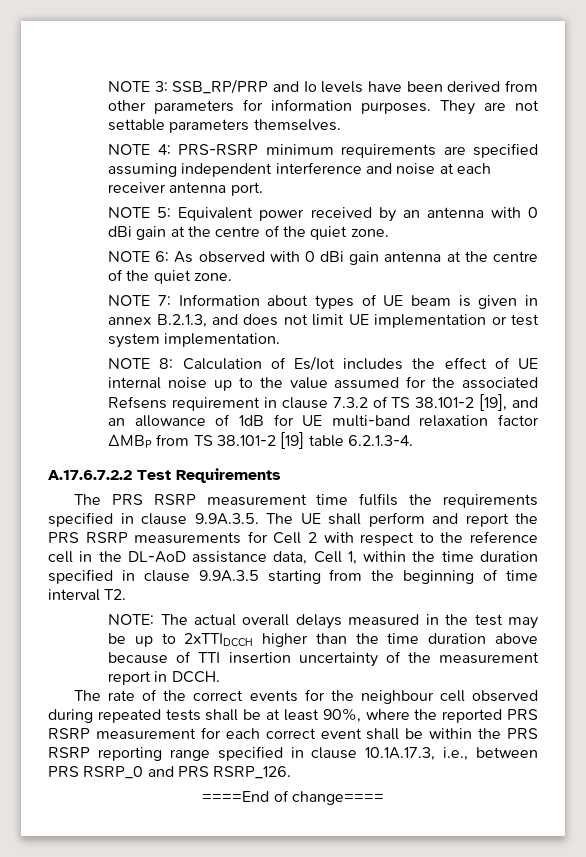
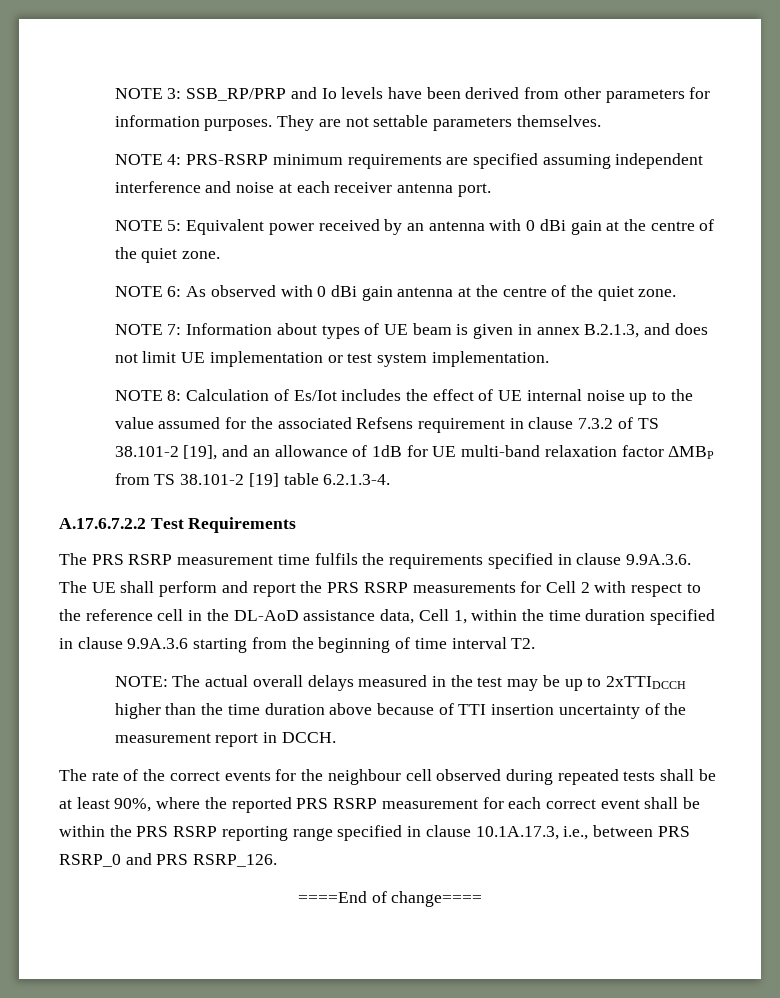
- The PRS RSRP measurement time fulfils the requirements specified in clause 9.9A.3.5. The UE shall perform and report the PRS RSRP measurements for Cell 2 with respect to the reference cell in the DL-AoD assistance data, Cell 1, within the time duration specified in clause 9.9A.3.5 starting from the beginning of time interval T2.
+ The PRS RSRP measurement time fulfils the requirements specified in clause 9.9A.3.6. The UE shall perform and report the PRS RSRP measurements for Cell 2 with respect to the reference cell in the DL-AoD assistance data, Cell 1, within the time duration specified in clause 9.9A.3.6 starting from the beginning of time interval T2.

